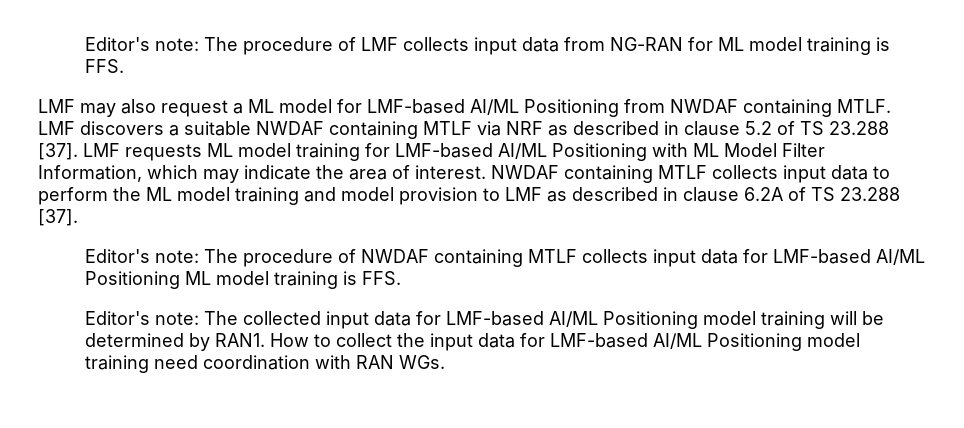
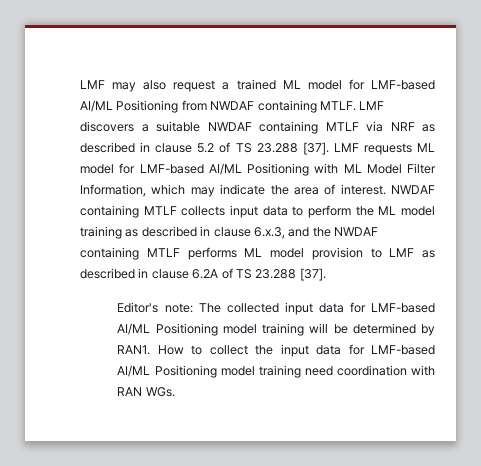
- Editor's note: The procedure of LMF collects input data from NG-RAN for ML model training is FFS.
- LMF may also request a ML model for LMF-based AI/ML Positioning from NWDAF containing MTLF.
+ LMF may also request a trained ML model for LMF-based AI/ML Positioning from NWDAF containing MTLF.
- LMF requests ML model training for LMF-based AI/ML Positioning with ML Model Filter Information, which may indicate the area of interest.
+ LMF requests ML model for LMF-based AI/ML Positioning with ML Model Filter Information, which may indicate the area of interest.
- NWDAF containing MTLF collects input data to perform the ML model training and model provision to LMF as described in clause 6.2A of TS 23.288 [37].
+ NWDAF containing MTLF collects input data to perform the ML model training as described in clause 6.x.3, and the NWDAF containing MTLF performs ML model provision to LMF as described in clause 6.2A of TS 23.288 [37].
- Editor's note: The procedure of NWDAF containing MTLF collects input data for LMF-based AI/ML Positioning ML model training is FFS.

